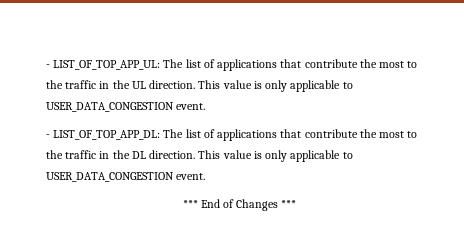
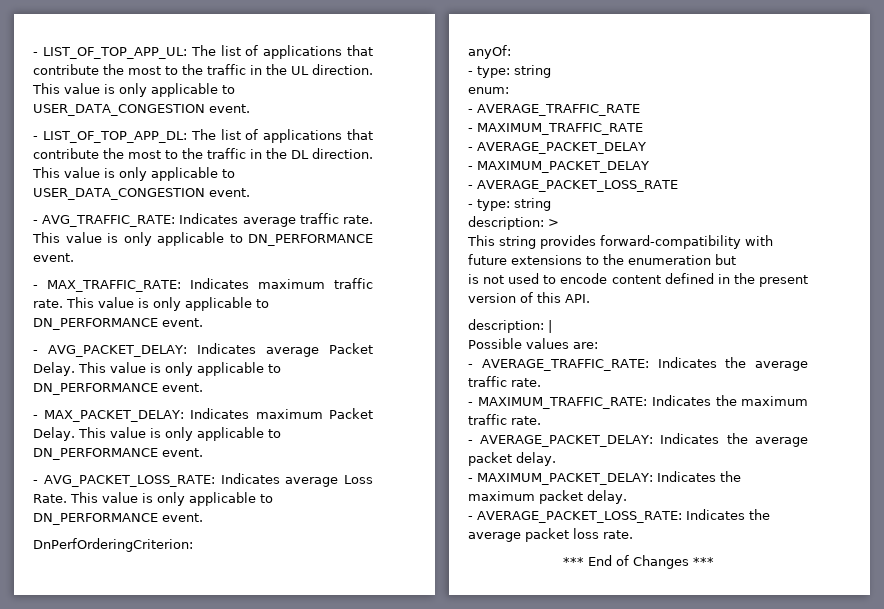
+ - AVG_TRAFFIC_RATE: Indicates average traffic rate. This value is only applicable to DN_PERFORMANCE event.
+ - MAX_TRAFFIC_RATE: Indicates maximum traffic rate. This value is only applicable to DN_PERFORMANCE event.
+ - AVG_PACKET_DELAY: Indicates average Packet Delay. This value is only applicable to DN_PERFORMANCE event.
+ - MAX_PACKET_DELAY: Indicates maximum Packet Delay. This value is only applicable to DN_PERFORMANCE event.
+ - AVG_PACKET_LOSS_RATE: Indicates average Loss Rate. This value is only applicable to DN_PERFORMANCE event.
+ DnPerfOrderingCriterion:
+ anyOf:
+ - type: string
+ enum:
+ - AVERAGE_TRAFFIC_RATE
+ - MAXIMUM_TRAFFIC_RATE
+ - AVERAGE_PACKET_DELAY
+ - MAXIMUM_PACKET_DELAY
+ - AVERAGE_PACKET_LOSS_RATE
+ - type: string
+ description: >
+ This string provides forward-compatibility with future extensions to the enumeration but
+ is not used to encode content defined in the present version of this API.
+ description: |
+ Possible values are:
+ - AVERAGE_TRAFFIC_RATE: Indicates the average traffic rate.
+ - MAXIMUM_TRAFFIC_RATE: Indicates the maximum traffic rate.
+ - AVERAGE_PACKET_DELAY: Indicates the average packet delay.
+ - MAXIMUM_PACKET_DELAY: Indicates the maximum packet delay.
+ - AVERAGE_PACKET_LOSS_RATE: Indicates the average packet loss rate.

